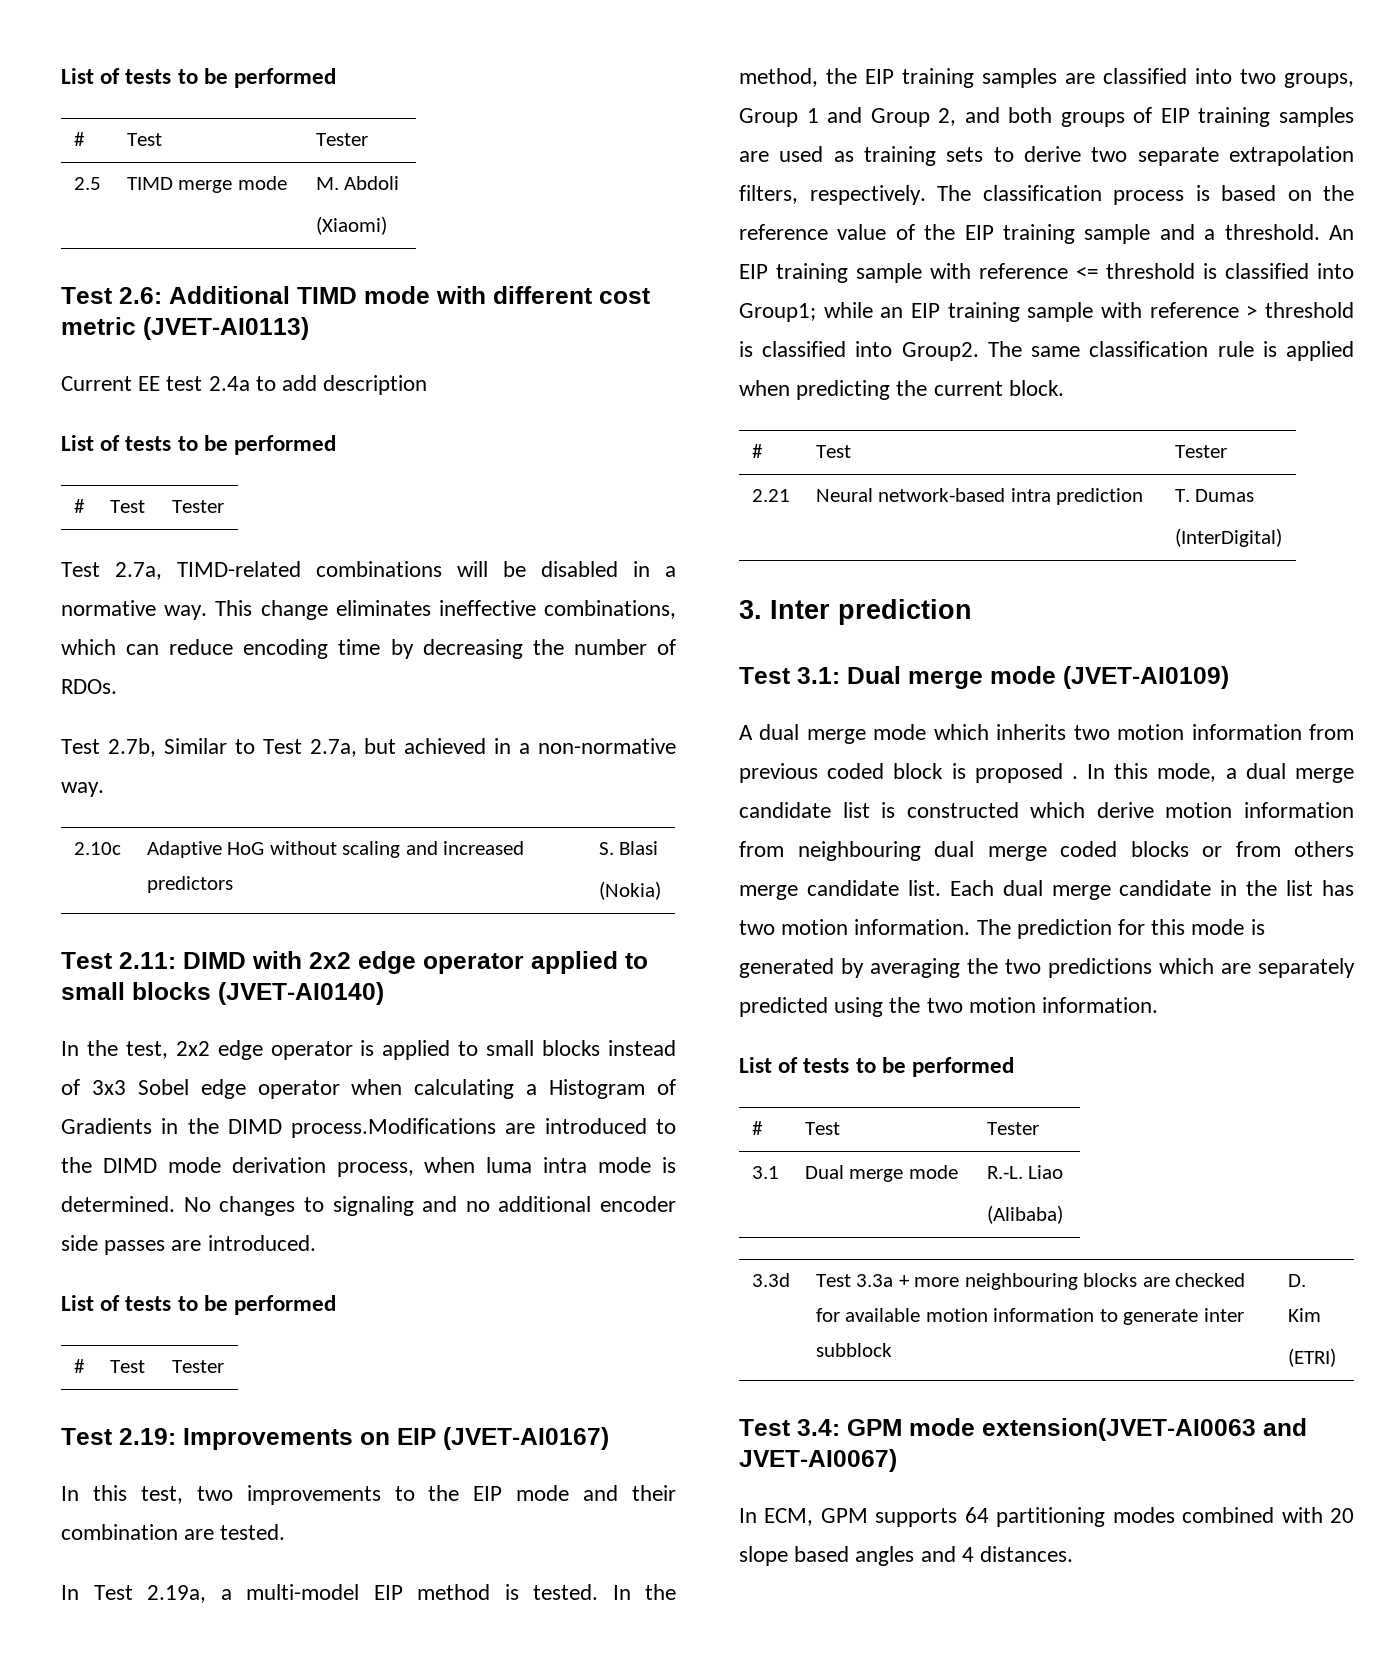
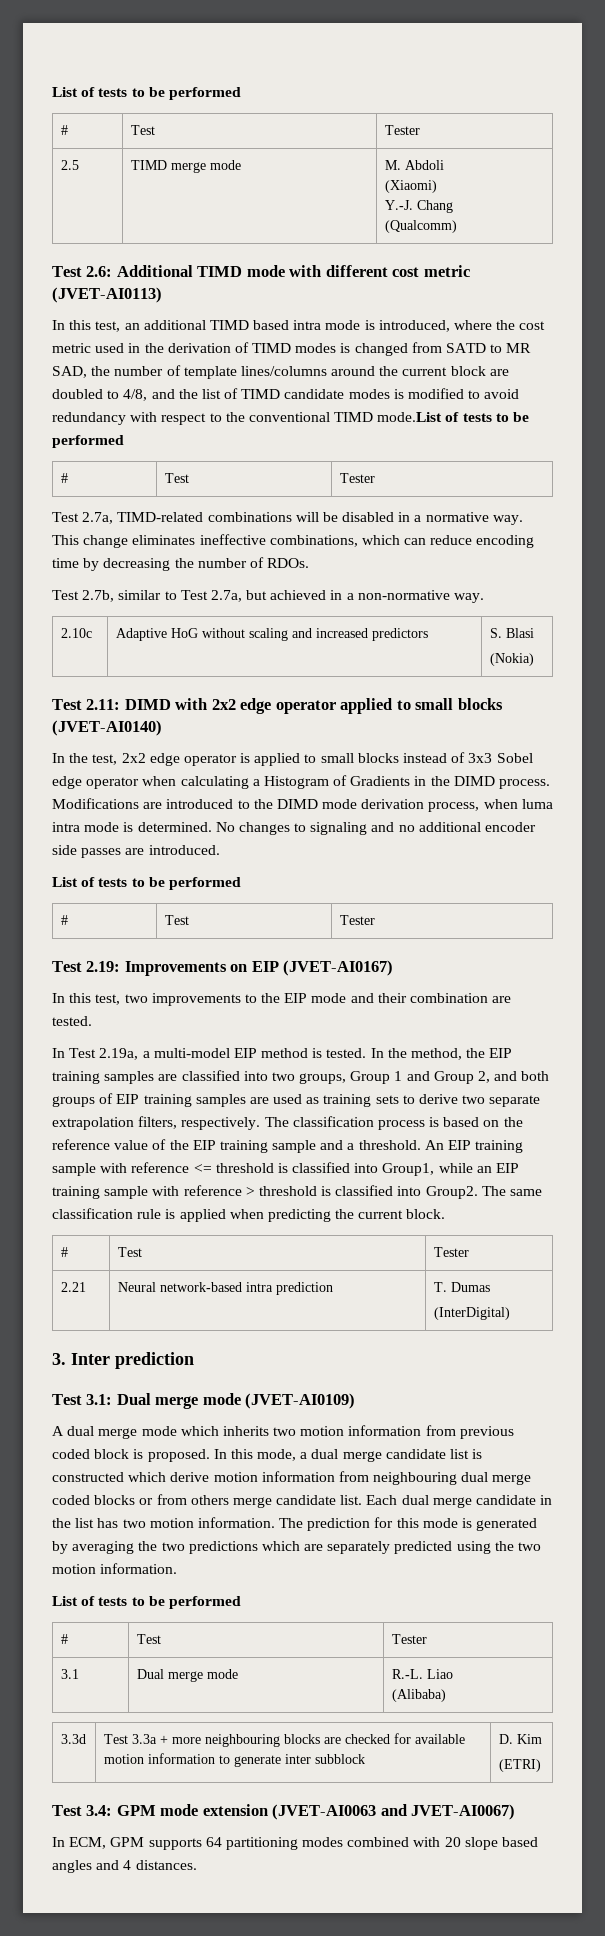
  2.5 | TIMD merge mode | M. Abdoli
  (Xiaomi)
+ Y.-J. Chang
+ (Qualcomm)
- Current EE test 2.4a to add description
- List of tests to be performed
+ In this test, an additional TIMD based intra mode is introduced, where the cost metric used in the derivation of TIMD modes is changed from SATD to MR SAD, the number of template lines/columns around the current block are doubled to 4/8, and the list of TIMD candidate modes is modified to avoid redundancy with respect to the conventional TIMD mode.List of tests to be performed
- Test 2.7b, Similar to Test 2.7a, but achieved in a non-normative way.
+ Test 2.7b, similar to Test 2.7a, but achieved in a non-normative way.
- In the test, 2x2 edge operator is applied to small blocks instead of 3x3 Sobel edge operator when calculating a Histogram of Gradients in the DIMD process.Modifications are introduced to the DIMD mode derivation process, when luma intra mode is determined.
+ In the test, 2x2 edge operator is applied to small blocks instead of 3x3 Sobel edge operator when calculating a Histogram of Gradients in the DIMD process. Modifications are introduced to the DIMD mode derivation process, when luma intra mode is determined.
- An EIP training sample with reference <= threshold is classified into Group1; while an EIP training sample with reference > threshold is classified into Group2.
+ An EIP training sample with reference <= threshold is classified into Group1, while an EIP training sample with reference > threshold is classified into Group2.
- A dual merge mode which inherits two motion information from previous coded block is proposed .
+ A dual merge mode which inherits two motion information from previous coded block is proposed.
- Test 3.4: GPM mode extension(JVET-AI0063 and JVET-AI0067)
+ Test 3.4: GPM mode extension (JVET-AI0063 and JVET-AI0067)

